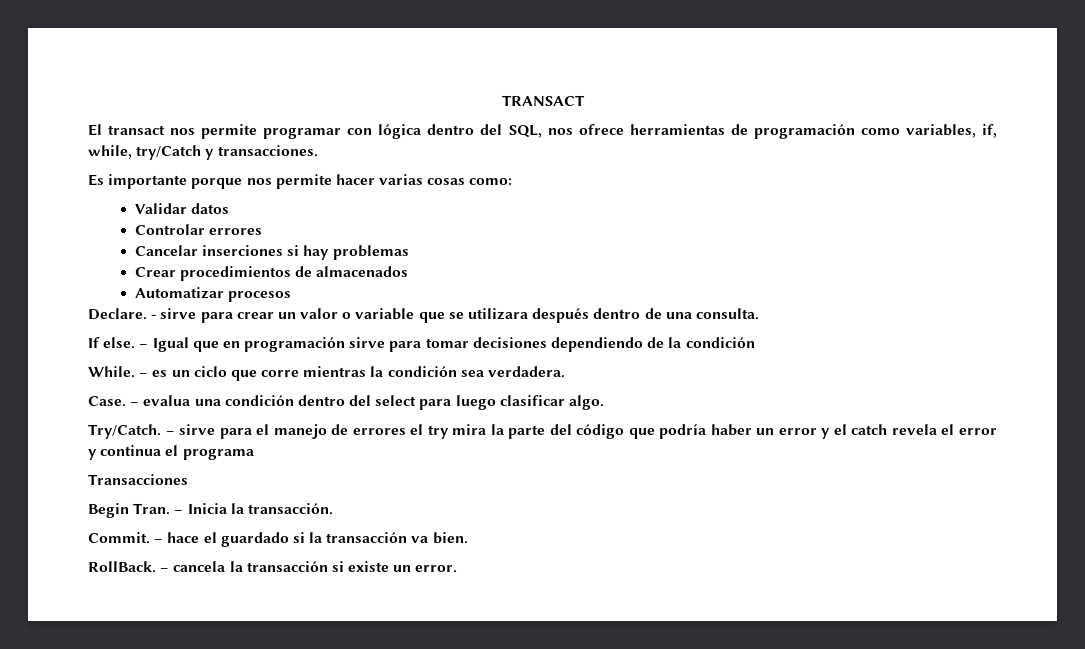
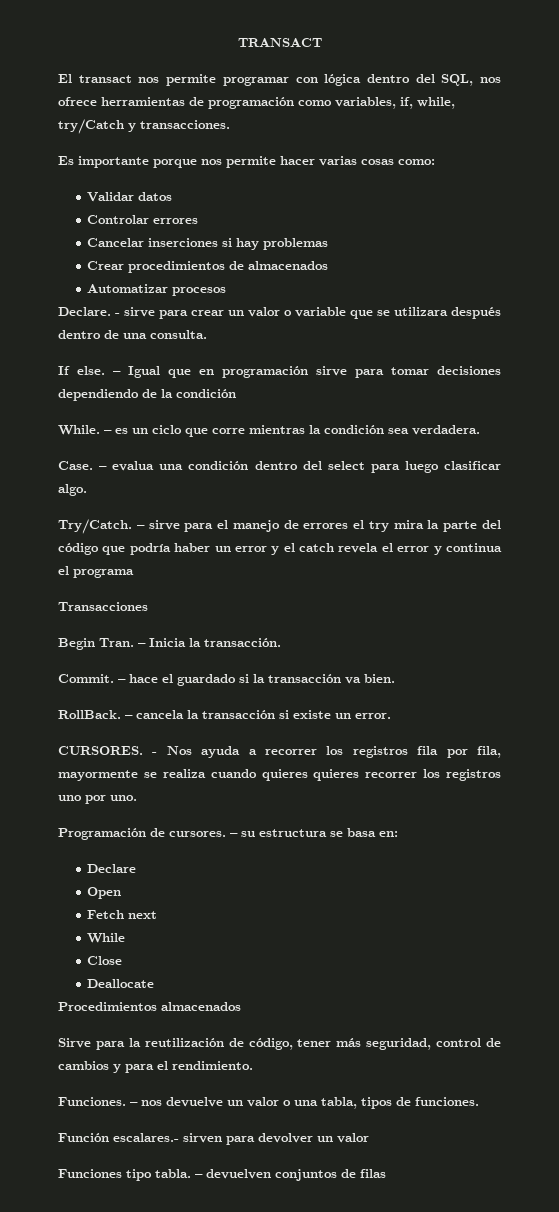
+ CURSORES. - Nos ayuda a recorrer los registros fila por fila, mayormente se realiza cuando quieres quieres recorrer los registros uno por uno.
+ Programación de cursores. – su estructura se basa en:
+ Declare
+ Open
+ Fetch next
+ While
+ Close
+ Deallocate
+ Procedimientos almacenados
+ Sirve para la reutilización de código, tener más seguridad, control de cambios y para el rendimiento.
+ Funciones. – nos devuelve un valor o una tabla, tipos de funciones.
+ Función escalares.- sirven para devolver un valor
+ Funciones tipo tabla. – devuelven conjuntos de filas

